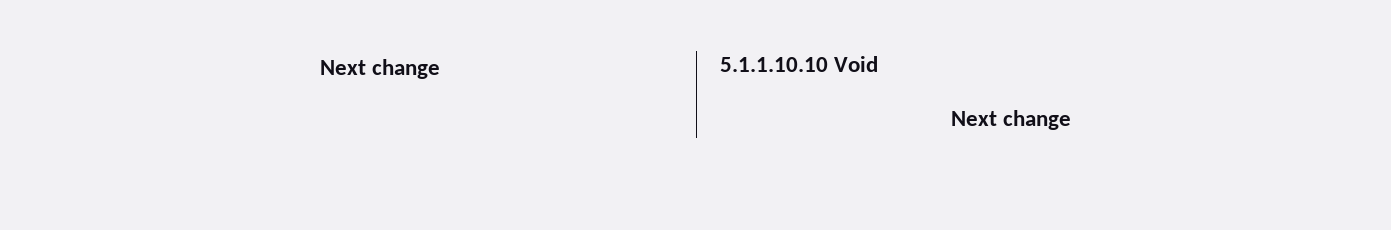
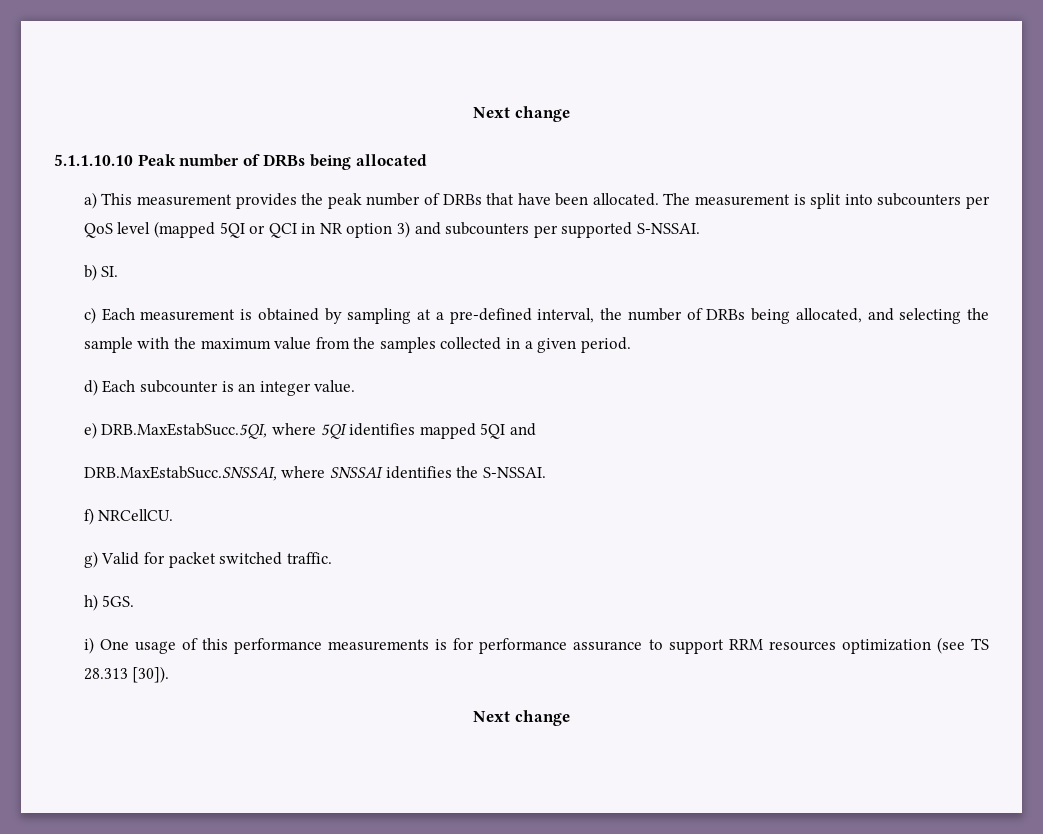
- 5.1.1.10.10 Void
+ 5.1.1.10.10 Peak number of DRBs being allocated
+ a) This measurement provides the peak number of DRBs that have been allocated. The measurement is split into subcounters per QoS level (mapped 5QI or QCI in NR option 3) and subcounters per supported S-NSSAI.
+ b) SI.
+ c) Each measurement is obtained by sampling at a pre-defined interval, the number of DRBs being allocated, and selecting the sample with the maximum value from the samples collected in a given period.
+ d) Each subcounter is an integer value.
+ e) DRB.MaxEstabSucc.5QI, where 5QI identifies mapped 5QI and
+ DRB.MaxEstabSucc.SNSSAI, where SNSSAI identifies the S-NSSAI.
+ f) NRCellCU.
+ g) Valid for packet switched traffic.
+ h) 5GS.
+ i) One usage of this performance measurements is for performance assurance to support RRM resources optimization (see TS 28.313 [30]).

